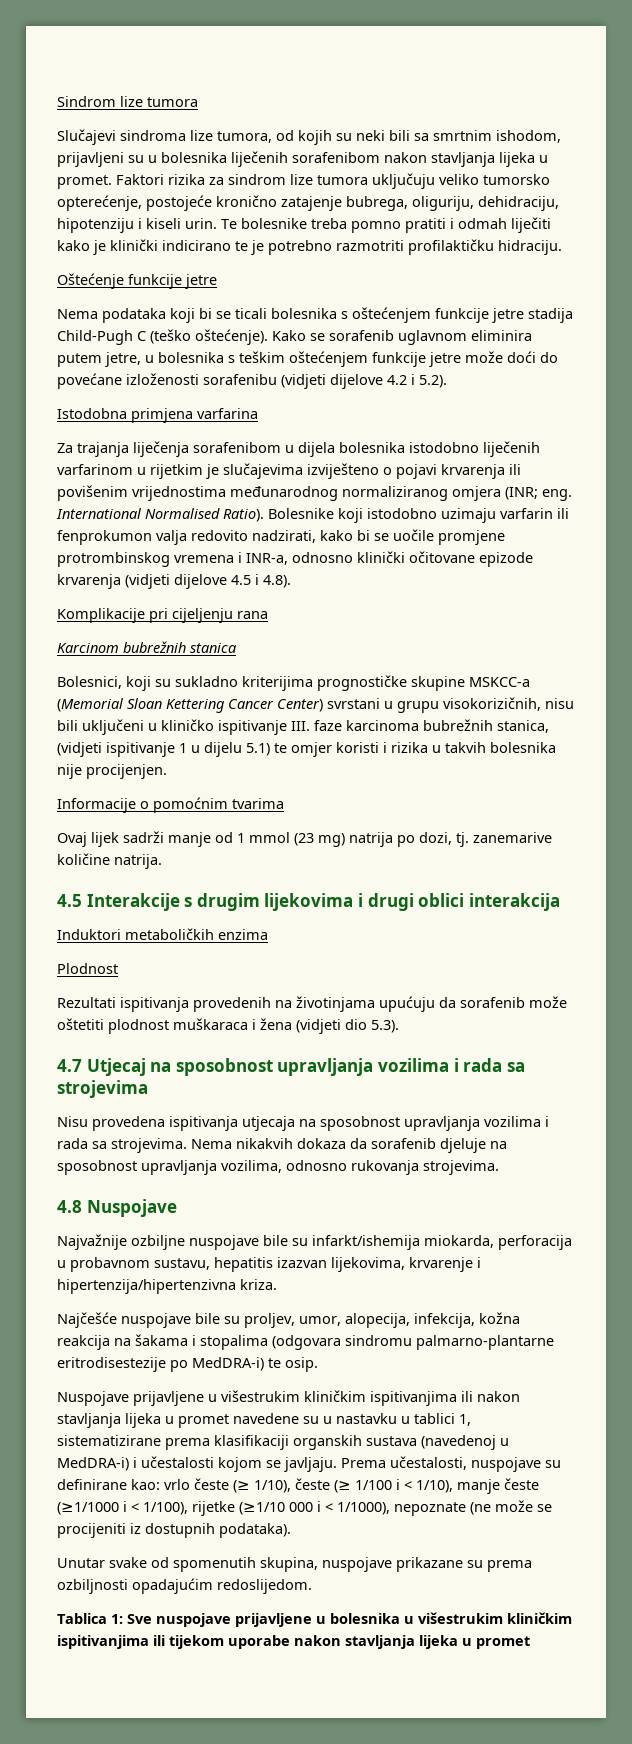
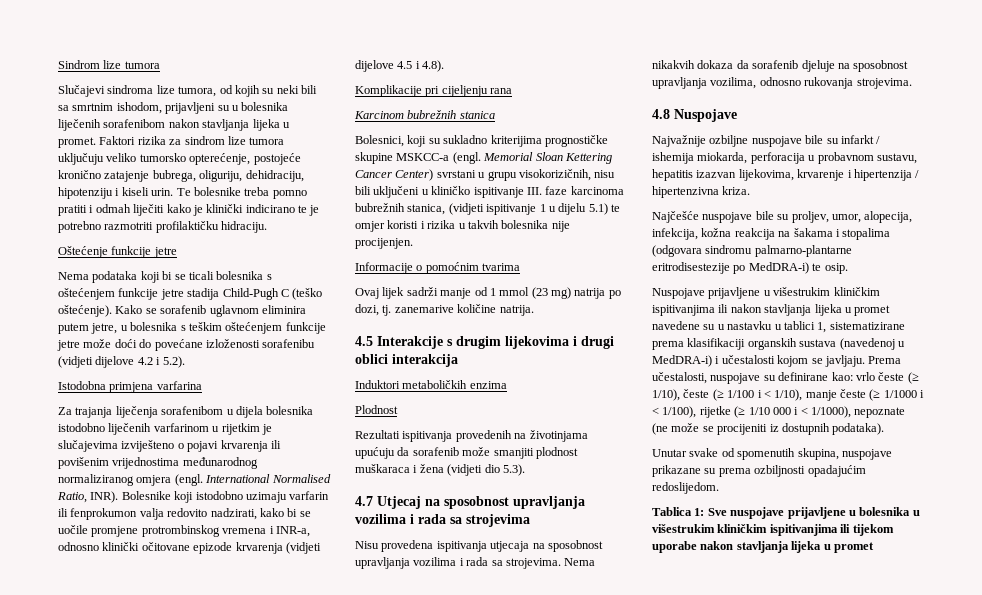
- Za trajanja liječenja sorafenibom u dijela bolesnika istodobno liječenih varfarinom u rijetkim je slučajevima izviješteno o pojavi krvarenja ili povišenim vrijednostima međunarodnog normaliziranog omjera (INR; eng. International Normalised Ratio).
+ Za trajanja liječenja sorafenibom u dijela bolesnika istodobno liječenih varfarinom u rijetkim je slučajevima izviješteno o pojavi krvarenja ili povišenim vrijednostima međunarodnog normaliziranog omjera (engl. International Normalised Ratio, INR).
- Bolesnici, koji su sukladno kriterijima prognostičke skupine MSKCC-a (Memorial Sloan Kettering Cancer Center) svrstani u grupu visokorizičnih, nisu bili uključeni u kliničko ispitivanje III. faze karcinoma bubrežnih stanica, (vidjeti ispitivanje 1 u dijelu 5.1) te omjer koristi i rizika u takvih bolesnika nije procijenjen.
+ Bolesnici, koji su sukladno kriterijima prognostičke skupine MSKCC-a (engl. Memorial Sloan Kettering Cancer Center) svrstani u grupu visokorizičnih, nisu bili uključeni u kliničko ispitivanje III. faze karcinoma bubrežnih stanica, (vidjeti ispitivanje 1 u dijelu 5.1) te omjer koristi i rizika u takvih bolesnika nije procijenjen.
- Rezultati ispitivanja provedenih na životinjama upućuju da sorafenib može oštetiti plodnost muškaraca i žena (vidjeti dio 5.3).
+ Rezultati ispitivanja provedenih na životinjama upućuju da sorafenib može smanjiti plodnost muškaraca i žena (vidjeti dio 5.3).
- Najvažnije ozbiljne nuspojave bile su infarkt/ishemija miokarda, perforacija u probavnom sustavu, hepatitis izazvan lijekovima, krvarenje i hipertenzija/hipertenzivna kriza.
+ Najvažnije ozbiljne nuspojave bile su infarkt / ishemija miokarda, perforacija u probavnom sustavu, hepatitis izazvan lijekovima, krvarenje i hipertenzija / hipertenzivna kriza.
- Prema učestalosti, nuspojave su definirane kao: vrlo česte (≥ 1/10), česte (≥ 1/100 i < 1/10), manje česte (≥1/1000 i < 1/100), rijetke (≥1/10 000 i < 1/1000), nepoznate (ne može se procijeniti iz dostupnih podataka).
+ Prema učestalosti, nuspojave su definirane kao: vrlo česte (≥ 1/10), česte (≥ 1/100 i < 1/10), manje česte (≥ 1/1000 i < 1/100), rijetke (≥ 1/10 000 i < 1/1000), nepoznate (ne može se procijeniti iz dostupnih podataka).

